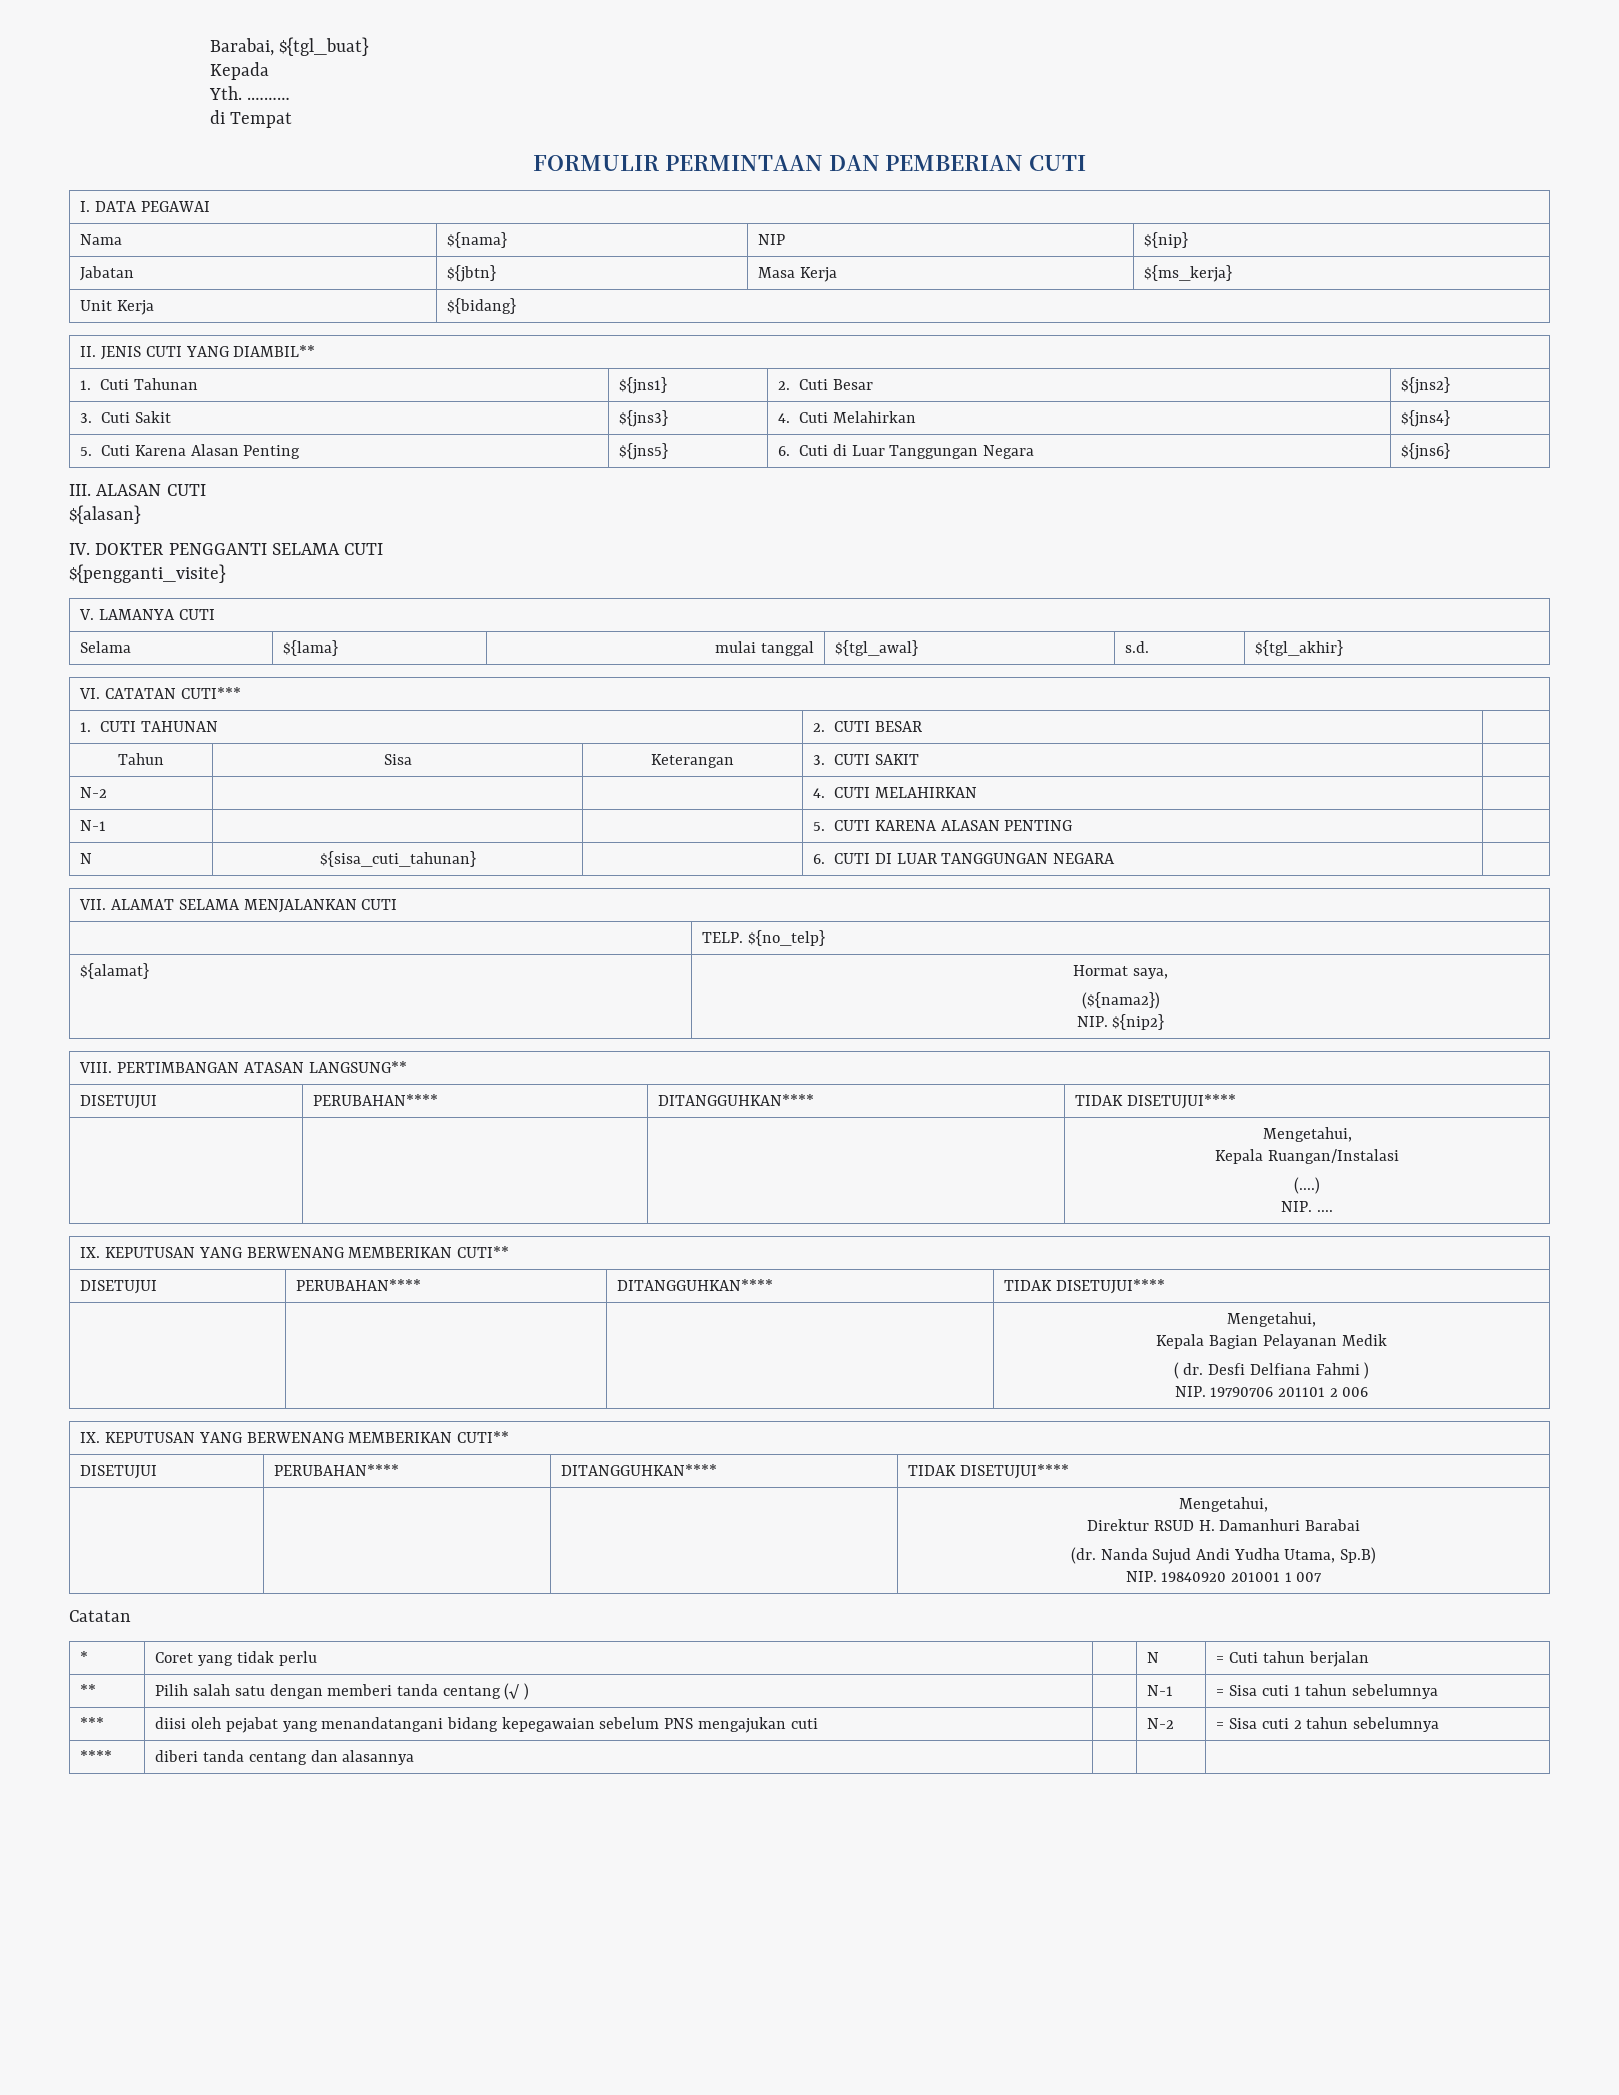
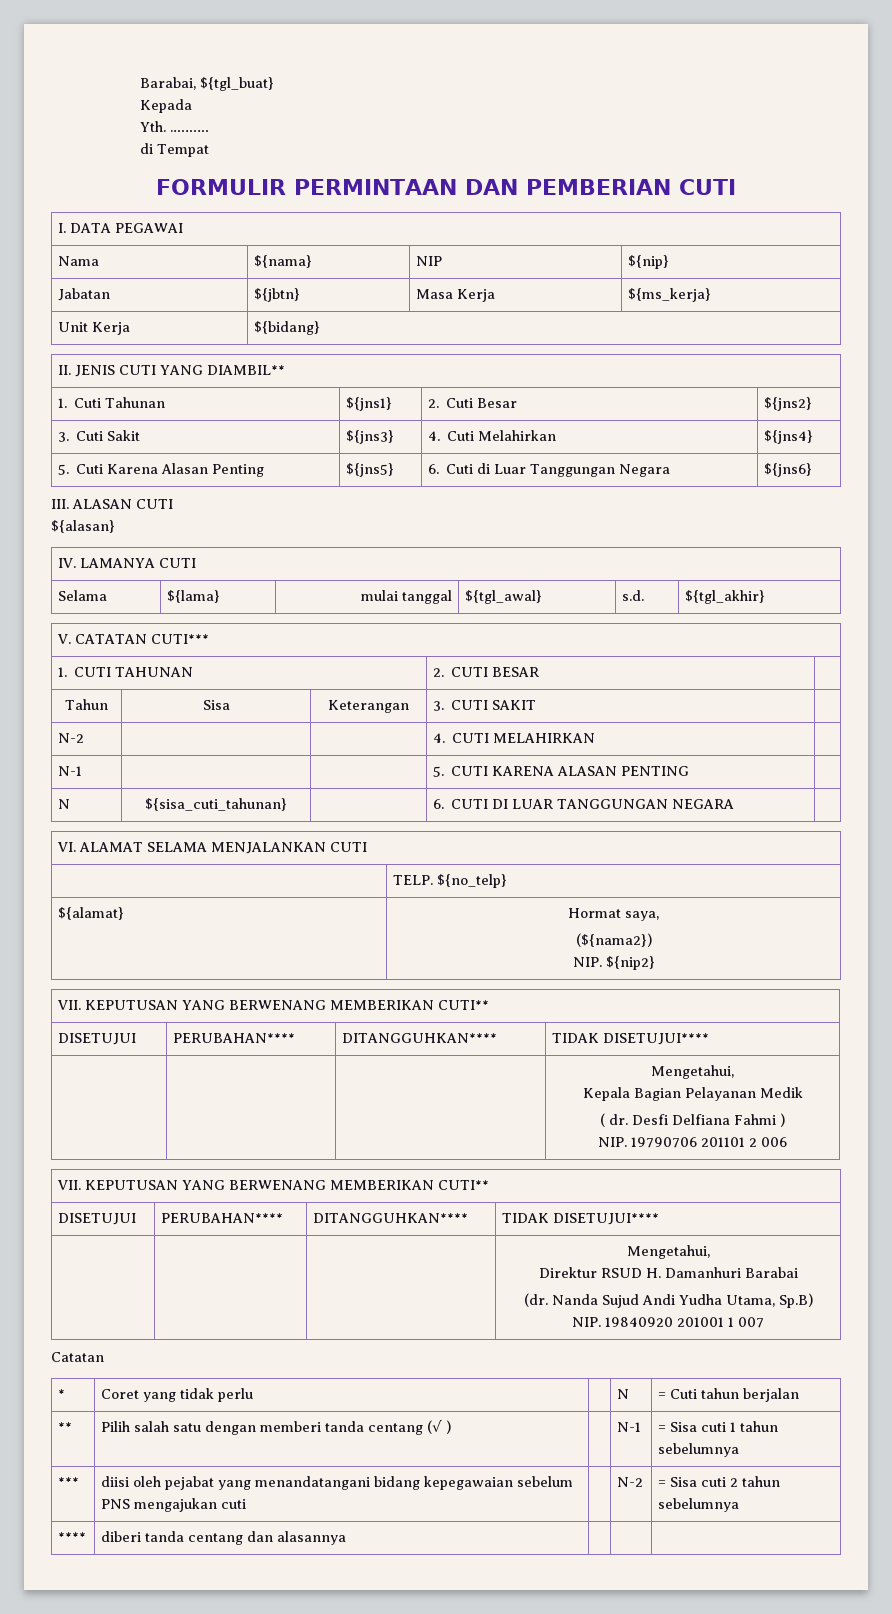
- IV. DOKTER PENGGANTI SELAMA CUTI
- ${pengganti_visite}
- V. LAMANYA CUTI
+ IV. LAMANYA CUTI
- VI. CATATAN CUTI***
+ V. CATATAN CUTI***
- VII. ALAMAT SELAMA MENJALANKAN CUTI
+ VI. ALAMAT SELAMA MENJALANKAN CUTI
  ${alamat} | Hormat saya,
  (${nama2})
  NIP. ${nip2}
- VIII. PERTIMBANGAN ATASAN LANGSUNG**
- DISETUJUI | PERUBAHAN**** | DITANGGUHKAN**** | TIDAK DISETUJUI****
- | | | Mengetahui,
- Kepala Ruangan/Instalasi
- (....)
- NIP. ....
- IX. KEPUTUSAN YANG BERWENANG MEMBERIKAN CUTI**
+ VII. KEPUTUSAN YANG BERWENANG MEMBERIKAN CUTI**
  DISETUJUI | PERUBAHAN**** | DITANGGUHKAN**** | TIDAK DISETUJUI****
  | | | Mengetahui,
  Kepala Bagian Pelayanan Medik
  ( dr. Desfi Delfiana Fahmi )
  NIP. 19790706 201101 2 006
- IX. KEPUTUSAN YANG BERWENANG MEMBERIKAN CUTI**
+ VII. KEPUTUSAN YANG BERWENANG MEMBERIKAN CUTI**

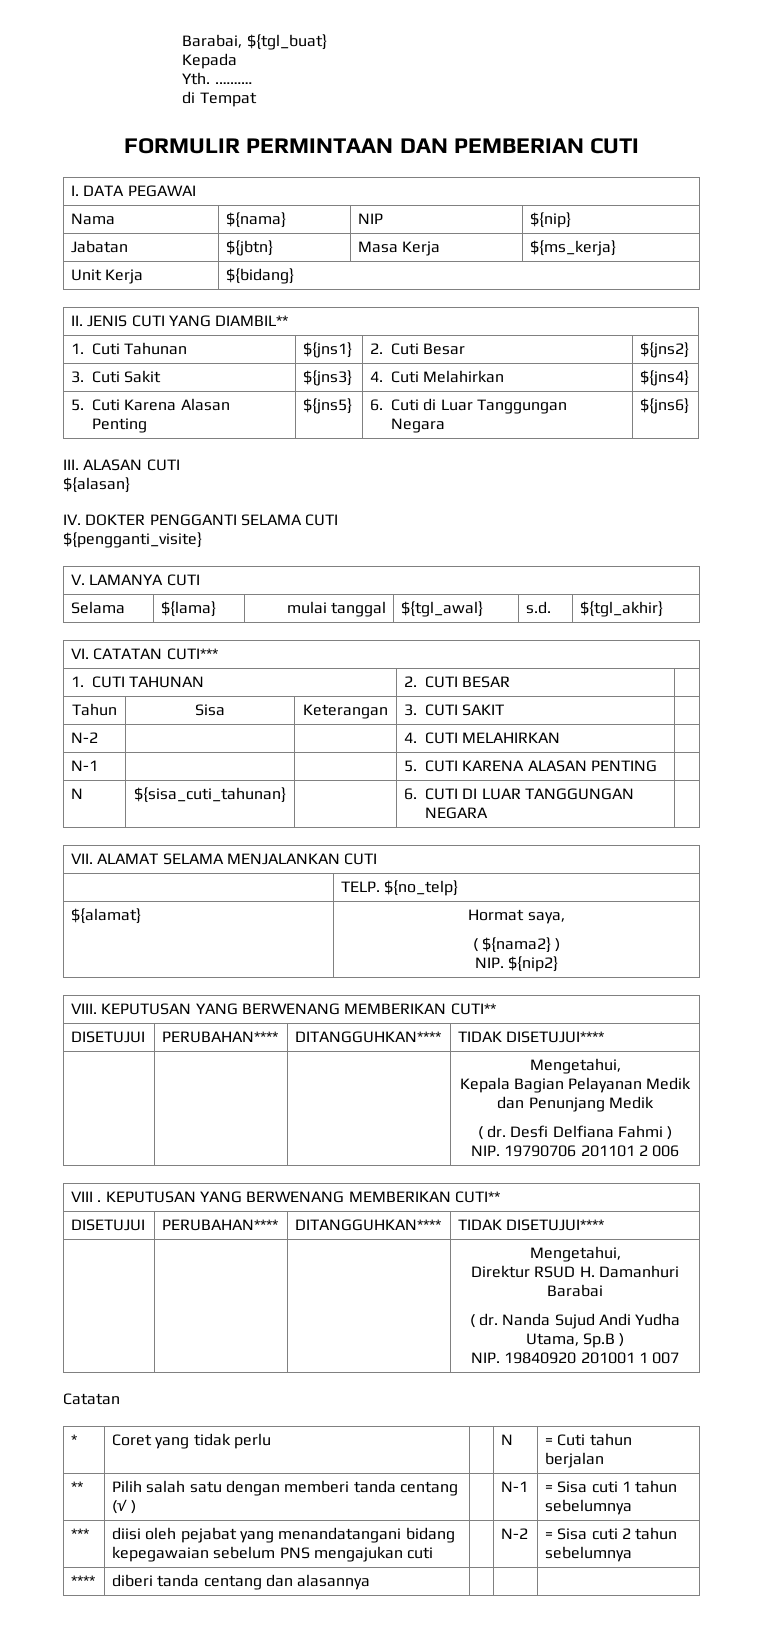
- IV. LAMANYA CUTI
+ IV. DOKTER PENGGANTI SELAMA CUTI
+ ${pengganti_visite}
+ V. LAMANYA CUTI
- V. CATATAN CUTI***
+ VI. CATATAN CUTI***
- VI. ALAMAT SELAMA MENJALANKAN CUTI
+ VII. ALAMAT SELAMA MENJALANKAN CUTI
  ${alamat} | Hormat saya,
- (${nama2})
+ ( ${nama2} )
  NIP. ${nip2}
- VII. KEPUTUSAN YANG BERWENANG MEMBERIKAN CUTI**
+ VIII. KEPUTUSAN YANG BERWENANG MEMBERIKAN CUTI**
  DISETUJUI | PERUBAHAN**** | DITANGGUHKAN**** | TIDAK DISETUJUI****
  | | | Mengetahui,
- Kepala Bagian Pelayanan Medik
+ Kepala Bagian Pelayanan Medik dan Penunjang Medik
  ( dr. Desfi Delfiana Fahmi )
  NIP. 19790706 201101 2 006
- VII. KEPUTUSAN YANG BERWENANG MEMBERIKAN CUTI**
+ VIII . KEPUTUSAN YANG BERWENANG MEMBERIKAN CUTI**
  DISETUJUI | PERUBAHAN**** | DITANGGUHKAN**** | TIDAK DISETUJUI****
  | | | Mengetahui,
  Direktur RSUD H. Damanhuri Barabai
- (dr. Nanda Sujud Andi Yudha Utama, Sp.B)
+ ( dr. Nanda Sujud Andi Yudha Utama, Sp.B )

